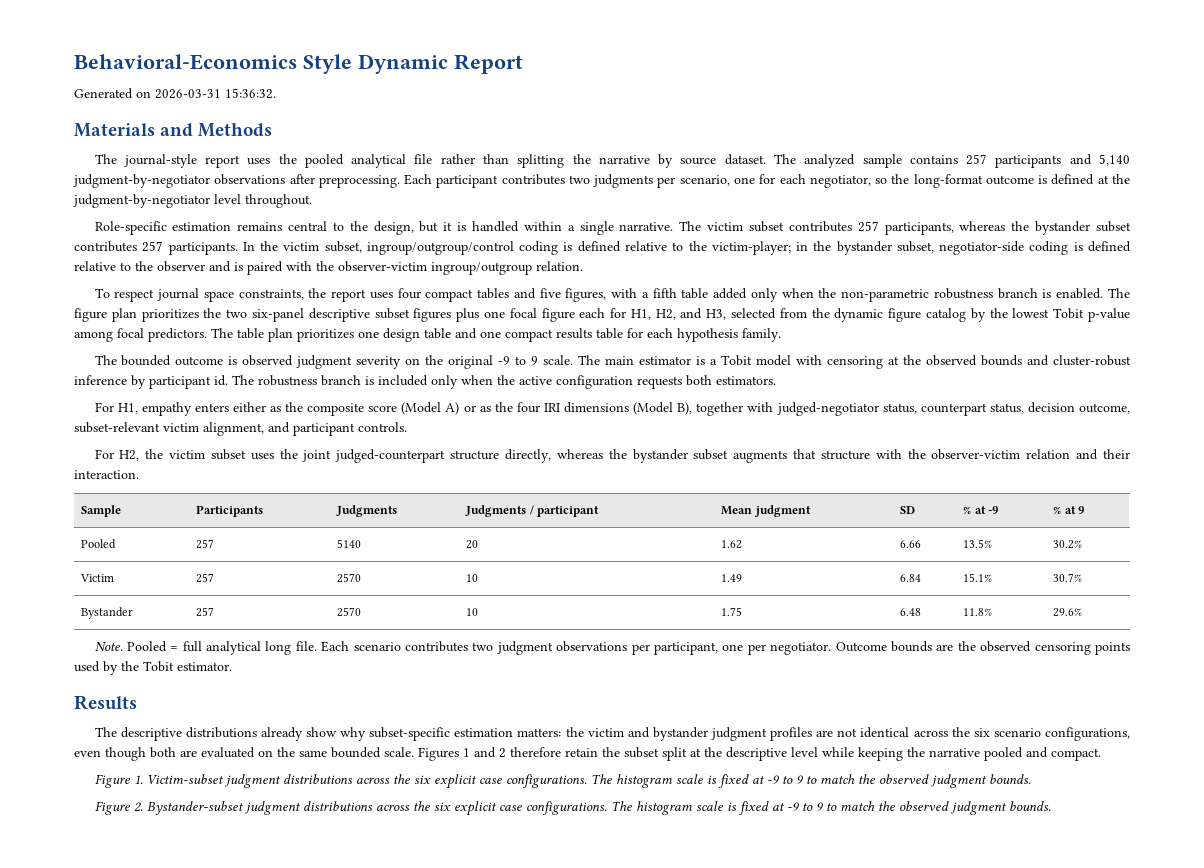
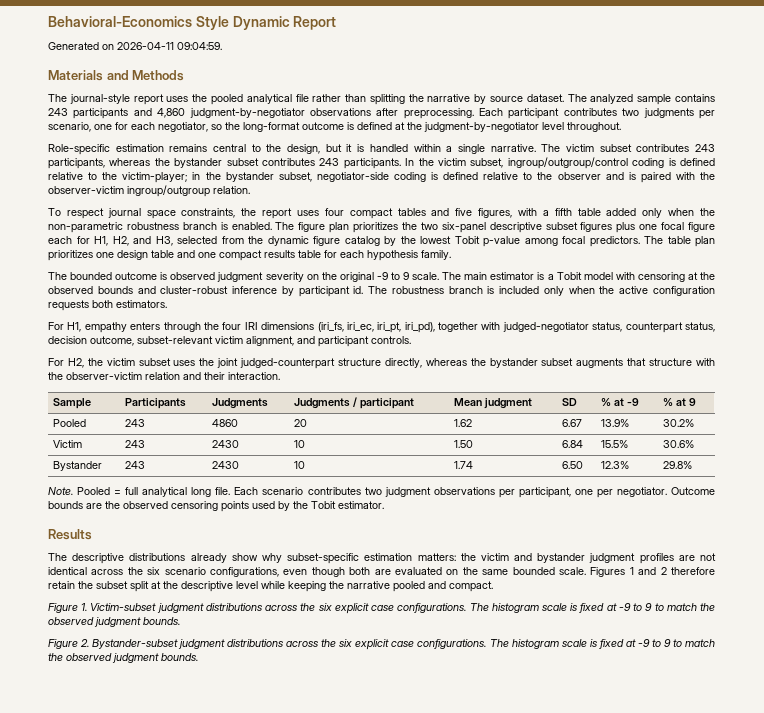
- Generated on 2026-03-31 15:36:32.
+ Generated on 2026-04-11 09:04:59.
- The analyzed sample contains 257 participants and 5,140 judgment-by-negotiator observations after preprocessing.
+ The analyzed sample contains 243 participants and 4,860 judgment-by-negotiator observations after preprocessing.
- The victim subset contributes 257 participants, whereas the bystander subset contributes 257 participants.
+ The victim subset contributes 243 participants, whereas the bystander subset contributes 243 participants.
- For H1, empathy enters either as the composite score (Model A) or as the four IRI dimensions (Model B), together with judged-negotiator status, counterpart status, decision outcome, subset-relevant victim alignment, and participant controls.
+ For H1, empathy enters through the four IRI dimensions (iri_fs, iri_ec, iri_pt, iri_pd), together with judged-negotiator status, counterpart status, decision outcome, subset-relevant victim alignment, and participant controls.
- Pooled | 257 | 5140 | 20 | 1.62 | 6.66 | 13.5% | 30.2%
+ Pooled | 243 | 4860 | 20 | 1.62 | 6.67 | 13.9% | 30.2%
- Victim | 257 | 2570 | 10 | 1.49 | 6.84 | 15.1% | 30.7%
+ Victim | 243 | 2430 | 10 | 1.50 | 6.84 | 15.5% | 30.6%
- Bystander | 257 | 2570 | 10 | 1.75 | 6.48 | 11.8% | 29.6%
+ Bystander | 243 | 2430 | 10 | 1.74 | 6.50 | 12.3% | 29.8%

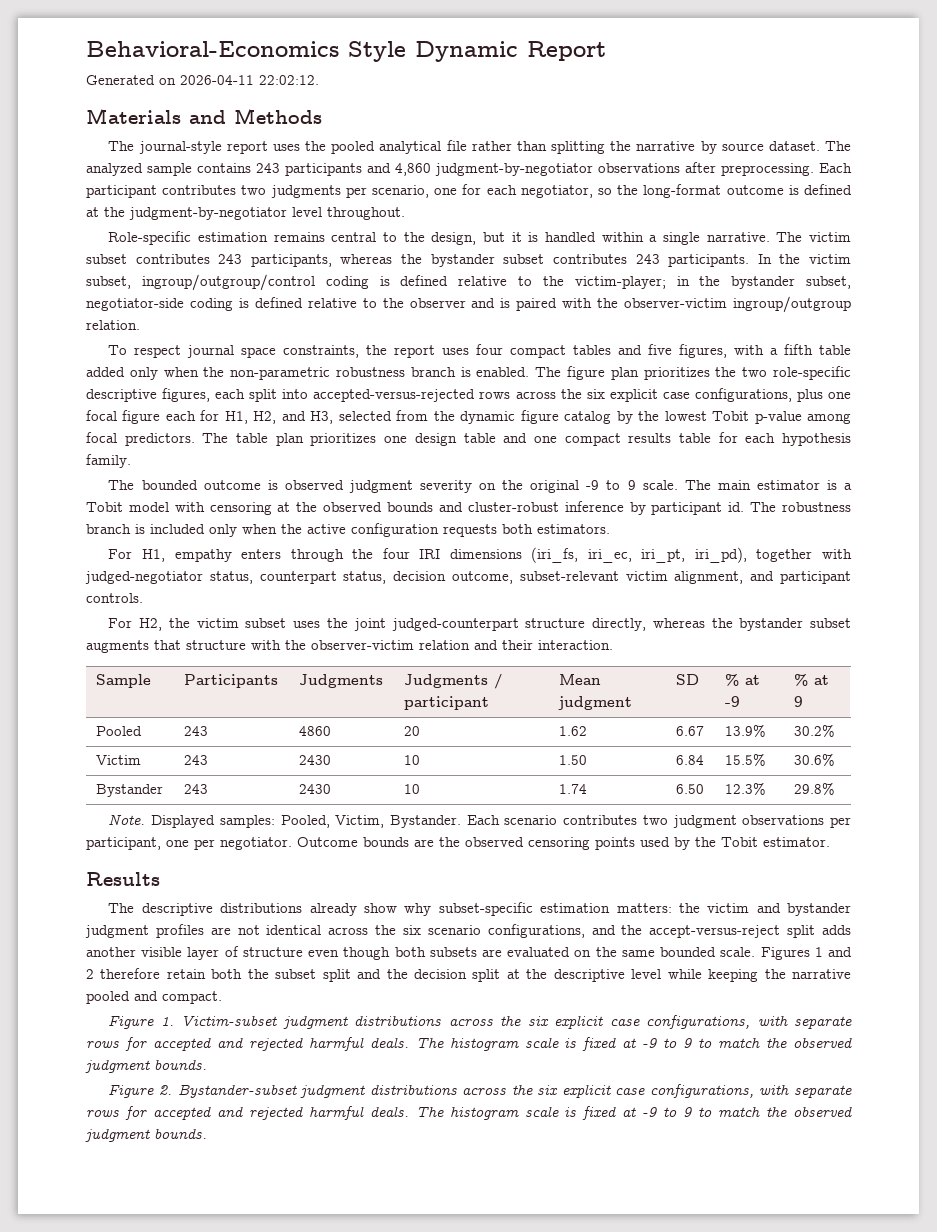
- Generated on 2026-04-11 09:04:59.
+ Generated on 2026-04-11 22:02:12.
- The figure plan prioritizes the two six-panel descriptive subset figures plus one focal figure each for H1, H2, and H3, selected from the dynamic figure catalog by the lowest Tobit p-value among focal predictors.
+ The figure plan prioritizes the two role-specific descriptive figures, each split into accepted-versus-rejected rows across the six explicit case configurations, plus one focal figure each for H1, H2, and H3, selected from the dynamic figure catalog by the lowest Tobit p-value among focal predictors.
- Pooled = full analytical long file.
+ Displayed samples: Pooled, Victim, Bystander.
- The descriptive distributions already show why subset-specific estimation matters: the victim and bystander judgment profiles are not identical across the six scenario configurations, even though both are evaluated on the same bounded scale.
+ The descriptive distributions already show why subset-specific estimation matters: the victim and bystander judgment profiles are not identical across the six scenario configurations, and the accept-versus-reject split adds another visible layer of structure even though both subsets are evaluated on the same bounded scale.
- Figures 1 and 2 therefore retain the subset split at the descriptive level while keeping the narrative pooled and compact.
+ Figures 1 and 2 therefore retain both the subset split and the decision split at the descriptive level while keeping the narrative pooled and compact.
- Figure 1. Victim-subset judgment distributions across the six explicit case configurations.
+ Figure 1. Victim-subset judgment distributions across the six explicit case configurations, with separate rows for accepted and rejected harmful deals.
- Figure 2. Bystander-subset judgment distributions across the six explicit case configurations.
+ Figure 2. Bystander-subset judgment distributions across the six explicit case configurations, with separate rows for accepted and rejected harmful deals.

